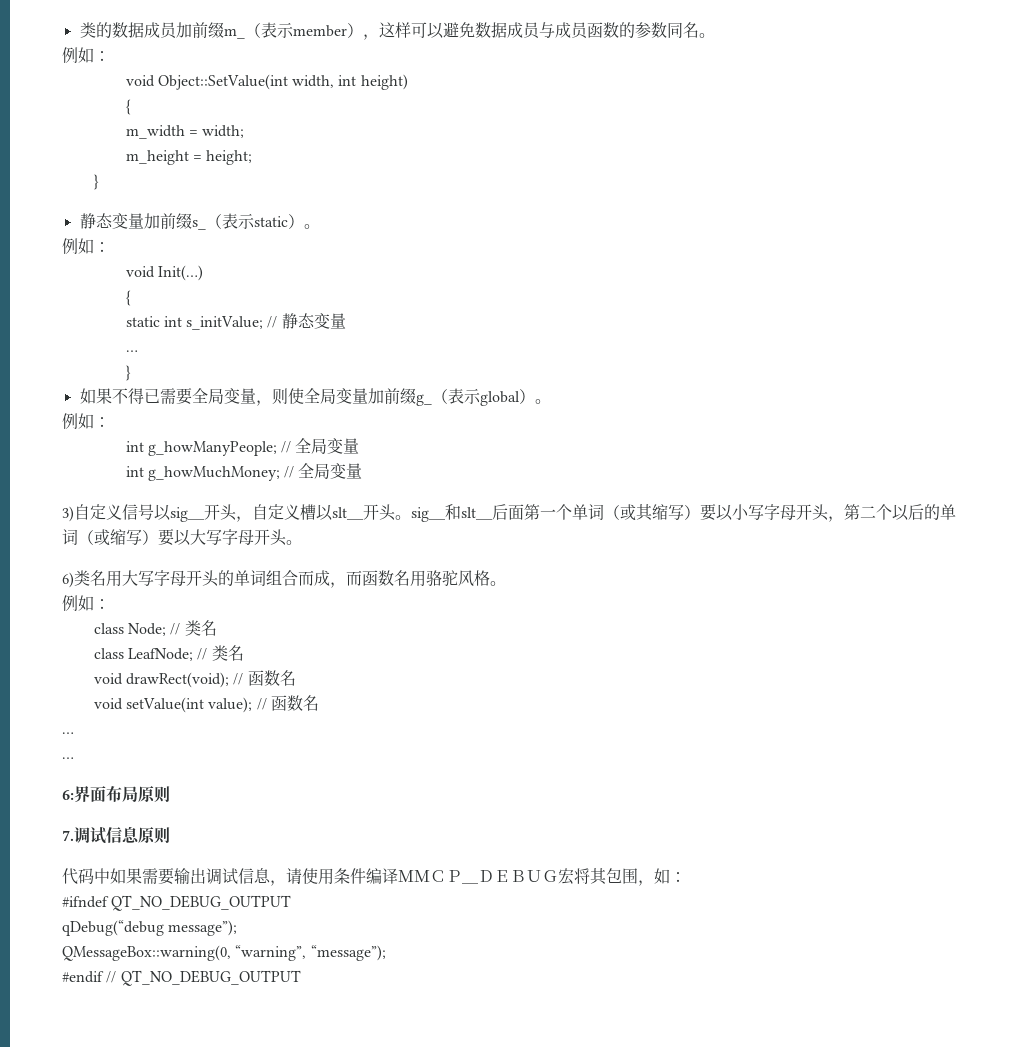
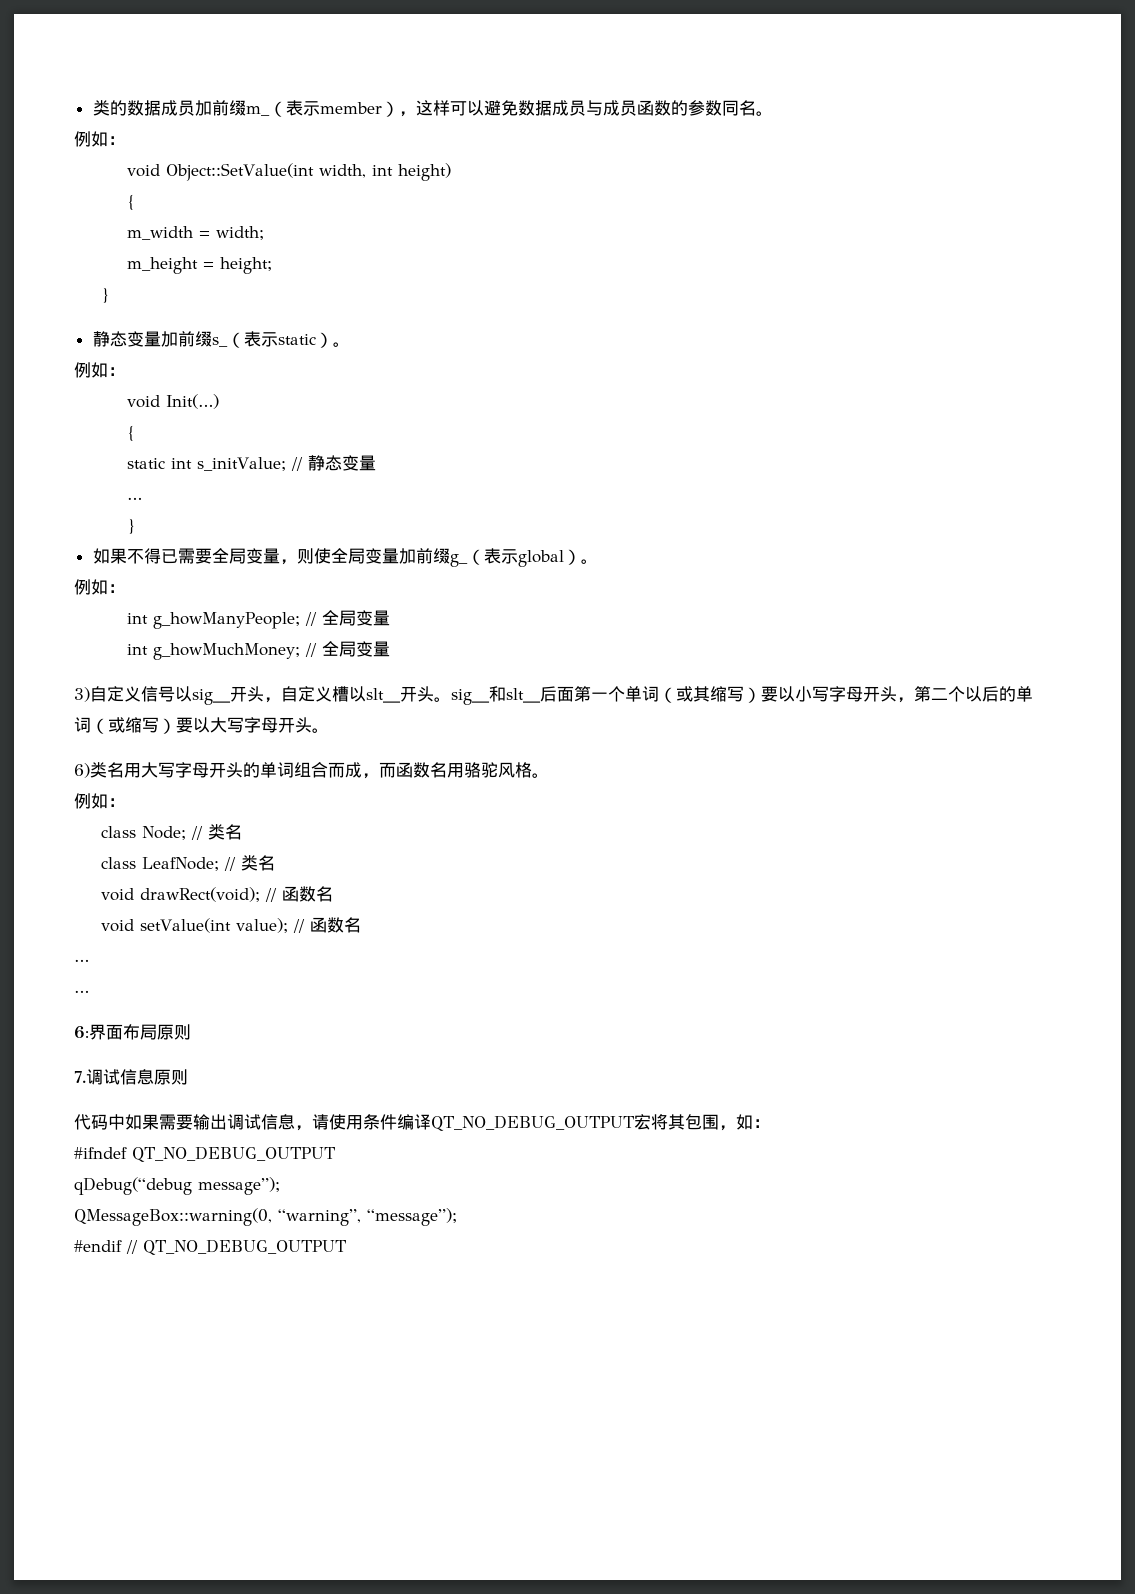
- 代码中如果需要输出调试信息，请使用条件编译ＭＭＣＰ＿ＤＥＢＵＧ宏将其包围，如：
+ 代码中如果需要输出调试信息，请使用条件编译QT_NO_DEBUG_OUTPUT宏将其包围，如：

